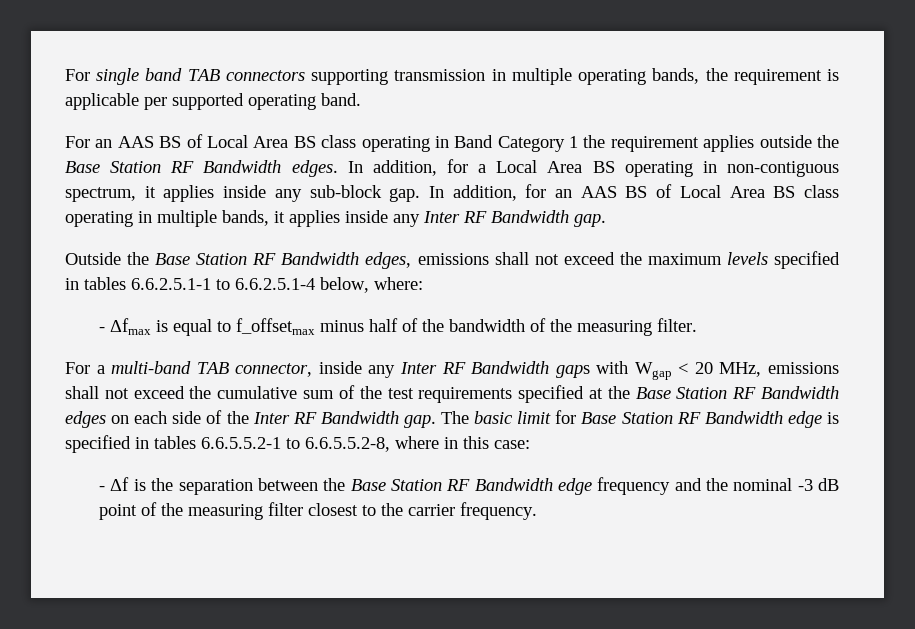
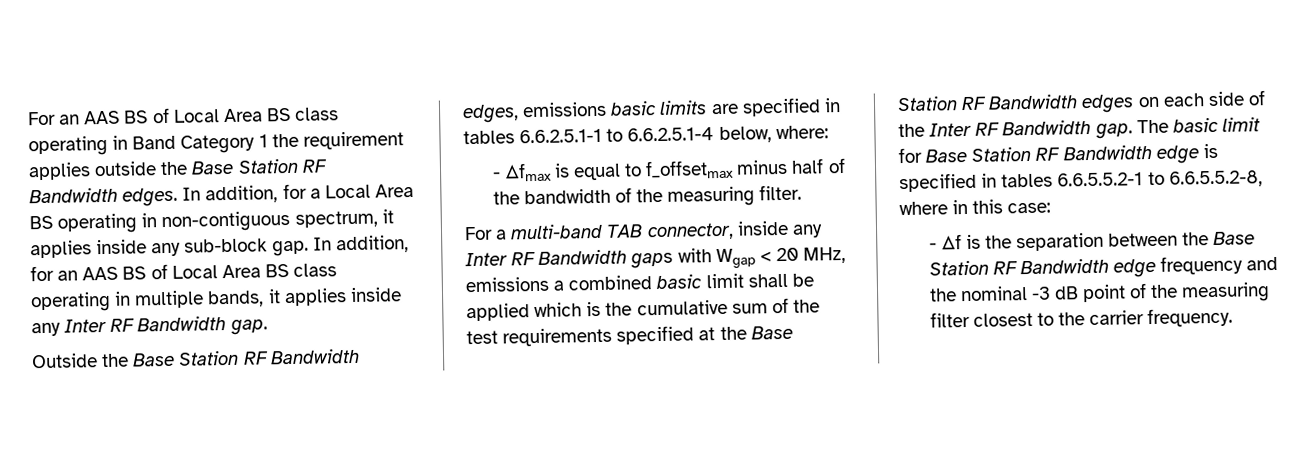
- For single band TAB connectors supporting transmission in multiple operating bands, the requirement is applicable per supported operating band.
- Outside the Base Station RF Bandwidth edges, emissions shall not exceed the maximum levels specified in tables 6.6.2.5.1-1 to 6.6.2.5.1-4 below, where:
+ Outside the Base Station RF Bandwidth edges, emissions basic limits are specified in tables 6.6.2.5.1-1 to 6.6.2.5.1-4 below, where:
- For a multi-band TAB connector, inside any Inter RF Bandwidth gaps with Wgap < 20 MHz, emissions shall not exceed the cumulative sum of the test requirements specified at the Base Station RF Bandwidth edges on each side of the Inter RF Bandwidth gap.
+ For a multi-band TAB connector, inside any Inter RF Bandwidth gaps with Wgap < 20 MHz, emissions a combined basic limit shall be applied which is the cumulative sum of the test requirements specified at the Base Station RF Bandwidth edges on each side of the Inter RF Bandwidth gap.

